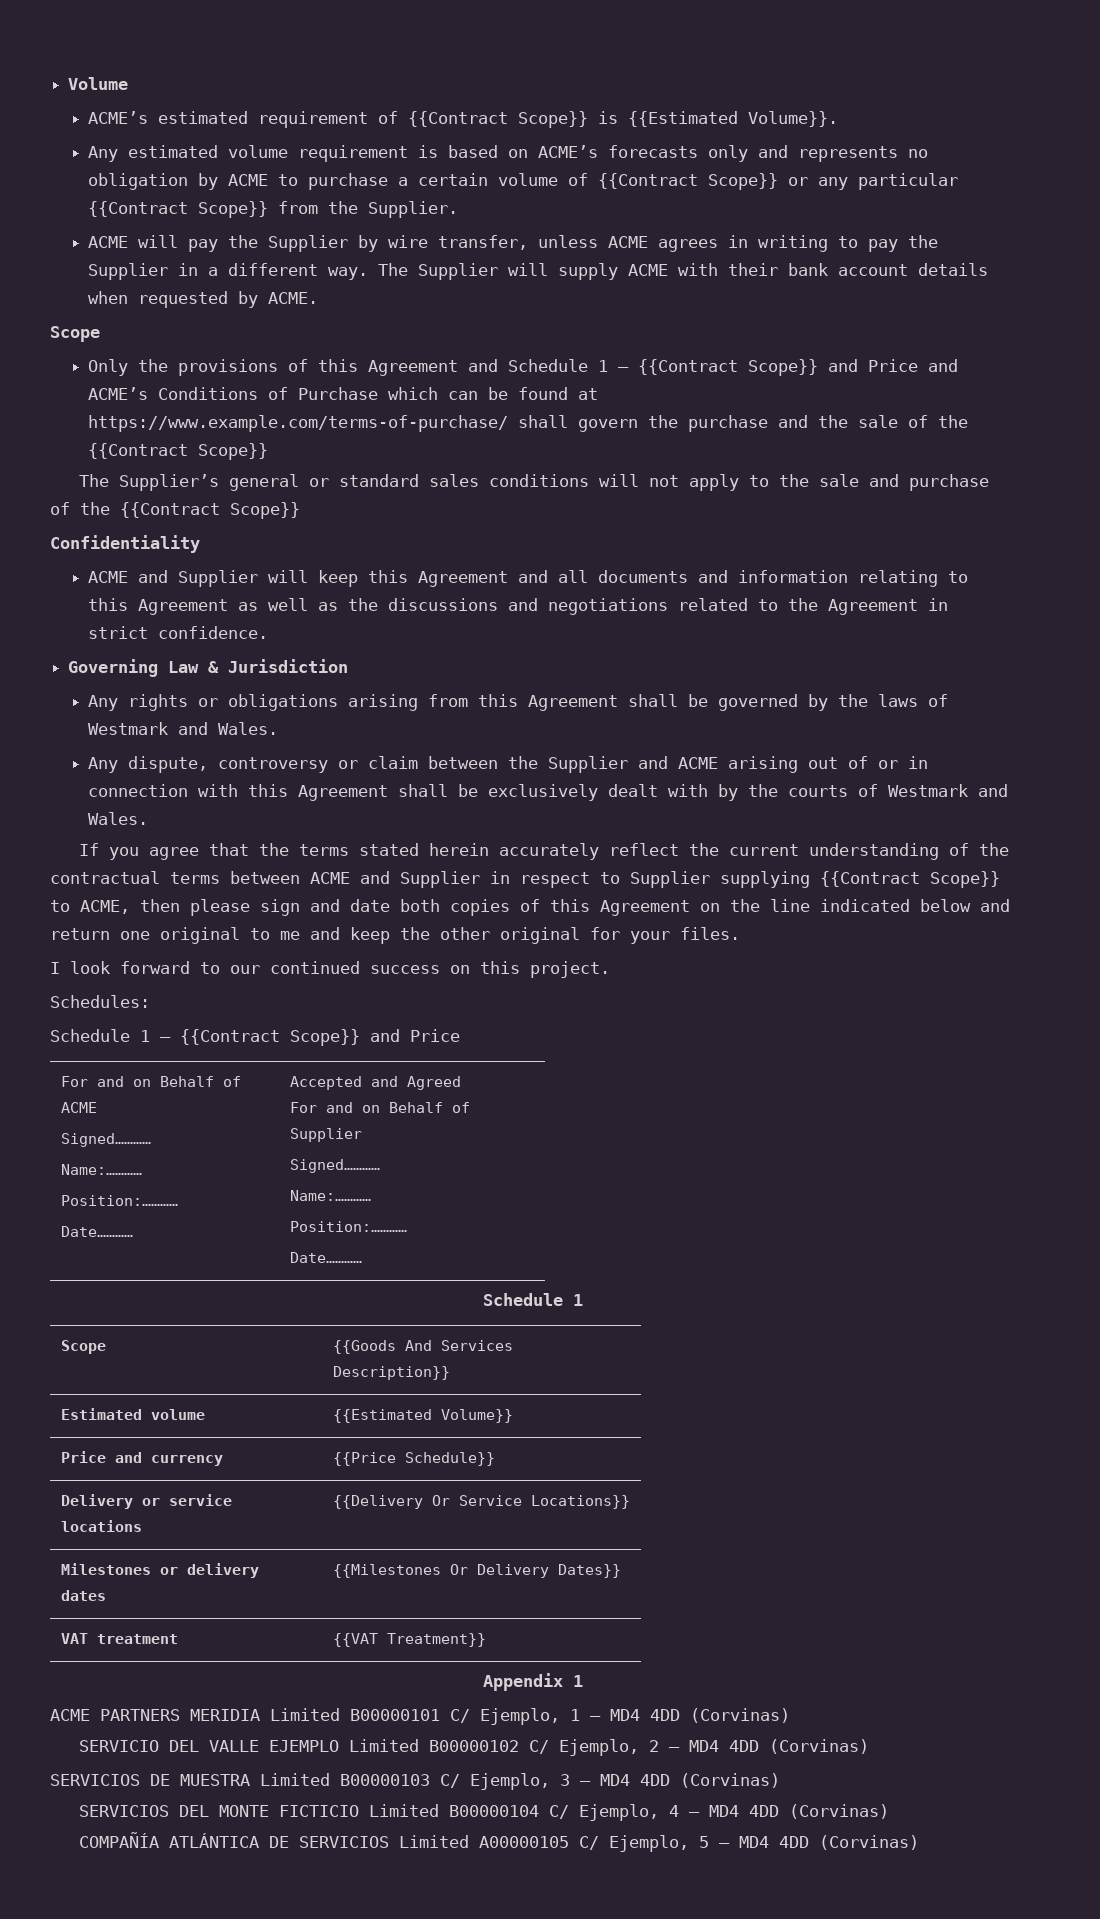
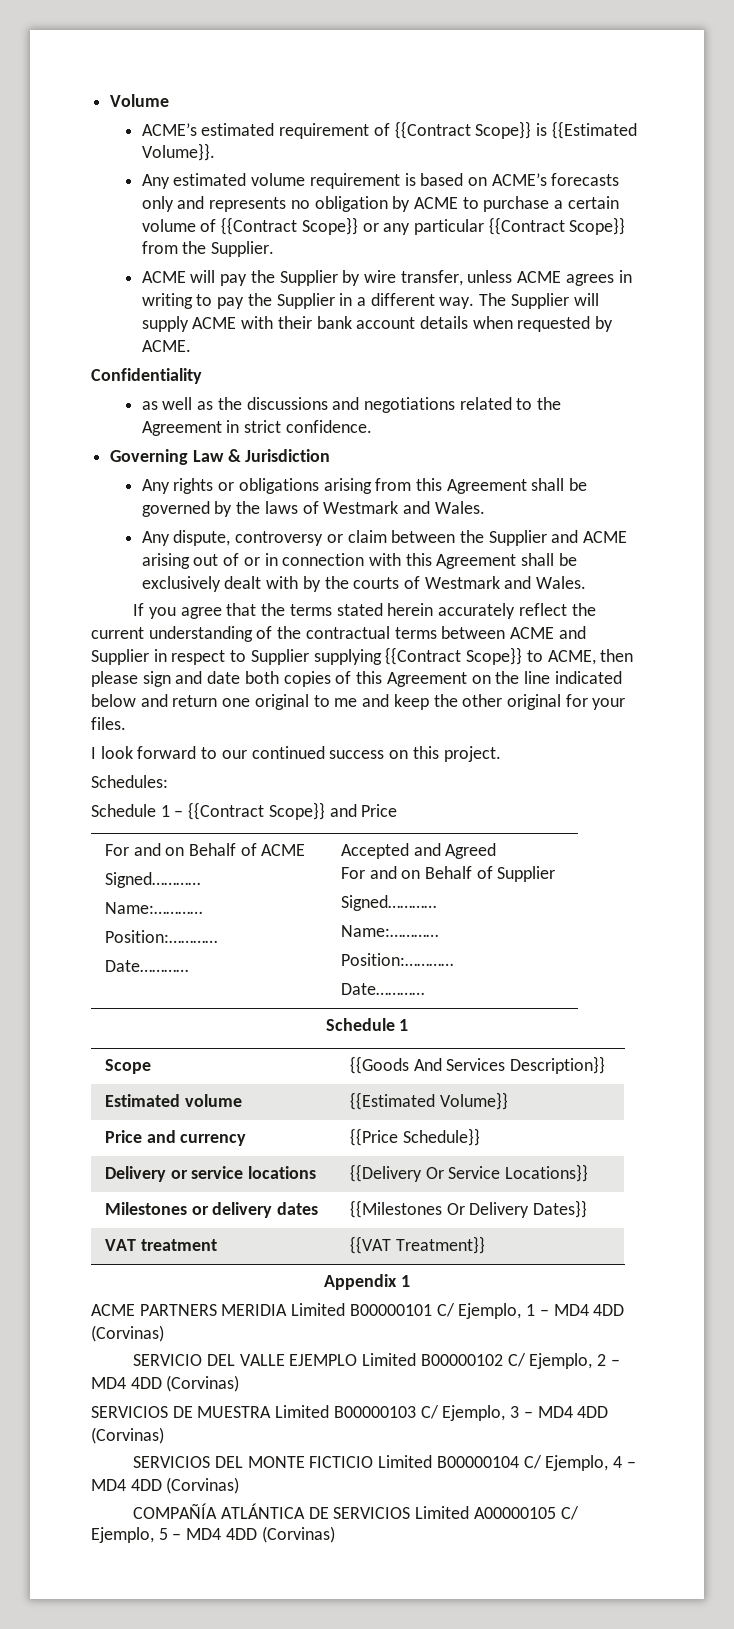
  The Supplier will supply ACME with their bank account details when requested by ACME.
- Scope
- Only the provisions of this Agreement and Schedule 1 – {{Contract Scope}} and Price and ACME’s Conditions of Purchase which can be found at https://www.example.com/terms-of-purchase/ shall govern the purchase and the sale of the {{Contract Scope}}
- The Supplier’s general or standard sales conditions will not apply to the sale and purchase of the {{Contract Scope}}
  Confidentiality
- ACME and Supplier will keep this Agreement and all documents and information relating to this Agreement as well as the discussions and negotiations related to the Agreement in strict confidence.
+ as well as the discussions and negotiations related to the Agreement in strict confidence.

